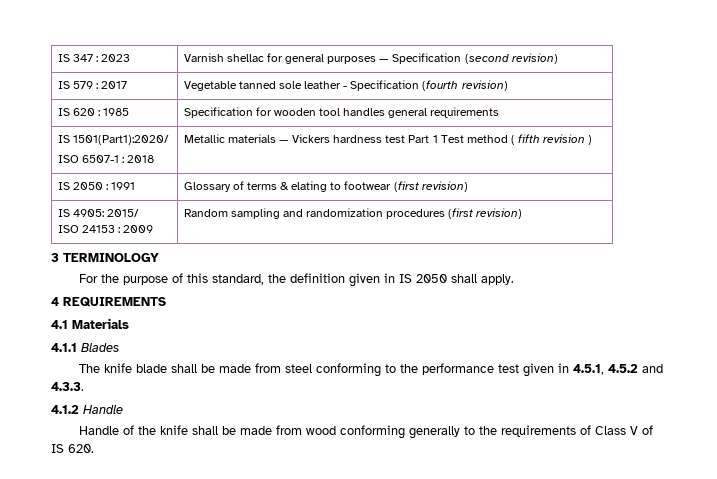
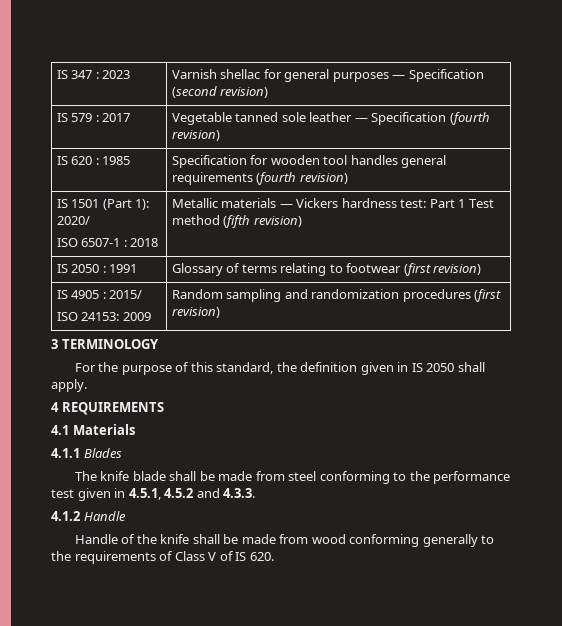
- IS 579 : 2017 | Vegetable tanned sole leather - Specification (fourth revision)
+ IS 579 : 2017 | Vegetable tanned sole leather — Specification (fourth revision)
- IS 620 : 1985 | Specification for wooden tool handles general requirements
- IS 1501(Part1):2020/
- ISO 6507-1 : 2018 | Metallic materials — Vickers hardness test Part 1 Test method ( fifth revision )
+ IS 620 : 1985 | Specification for wooden tool handles general requirements (fourth revision)
+ IS 1501 (Part 1): 2020/
+ ISO 6507-1 : 2018 | Metallic materials — Vickers hardness test: Part 1 Test method (fifth revision)
- IS 2050 : 1991 | Glossary of terms & elating to footwear (first revision)
+ IS 2050 : 1991 | Glossary of terms relating to footwear (first revision)
- IS 4905: 2015/
- ISO 24153 : 2009 | Random sampling and randomization procedures (first revision)
+ IS 4905 : 2015/
+ ISO 24153: 2009 | Random sampling and randomization procedures (first revision)

